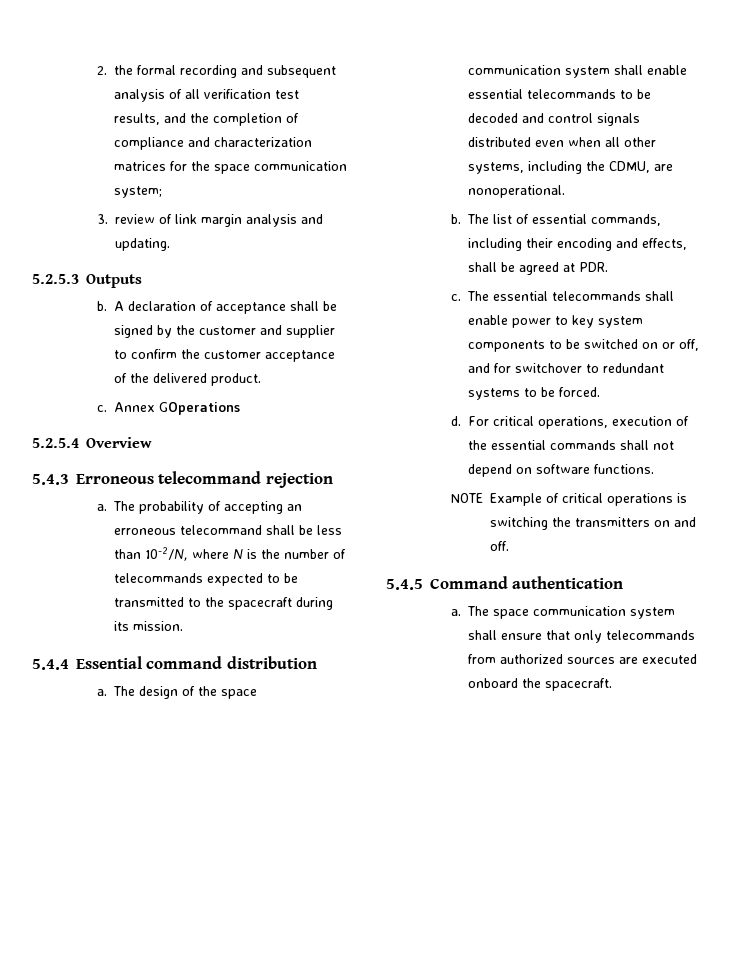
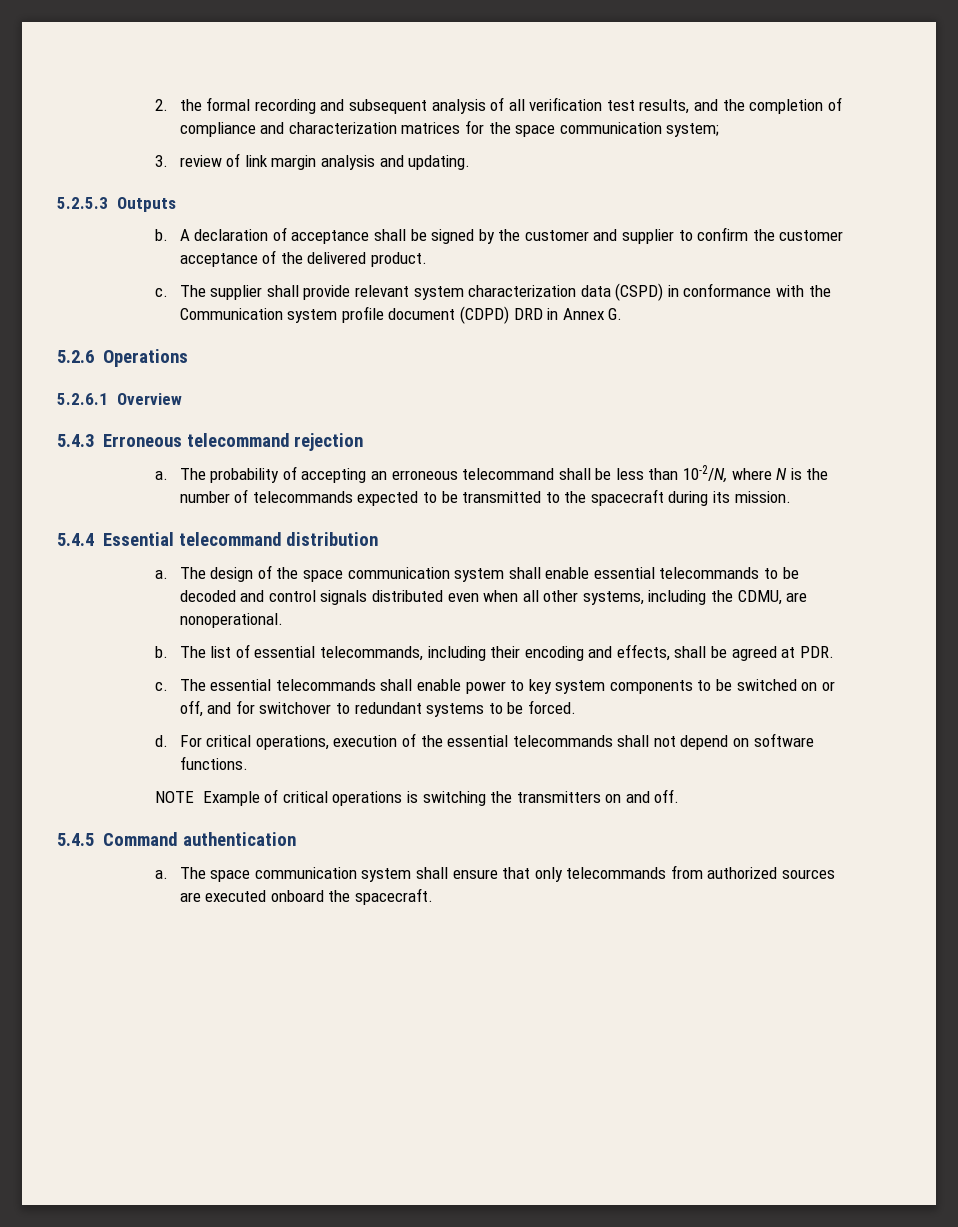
- Annex GOperations
- 5.2.5.4 Overview
+ The supplier shall provide relevant system characterization data (CSPD) in conformance with the Communication system profile document (CDPD) DRD in Annex G.
+ 5.2.6 Operations
+ 5.2.6.1 Overview
- 5.4.4 Essential command distribution
+ 5.4.4 Essential telecommand distribution
- The list of essential commands, including their encoding and effects, shall be agreed at PDR.
+ The list of essential telecommands, including their encoding and effects, shall be agreed at PDR.
- For critical operations, execution of the essential commands shall not depend on software functions.
+ For critical operations, execution of the essential telecommands shall not depend on software functions.

